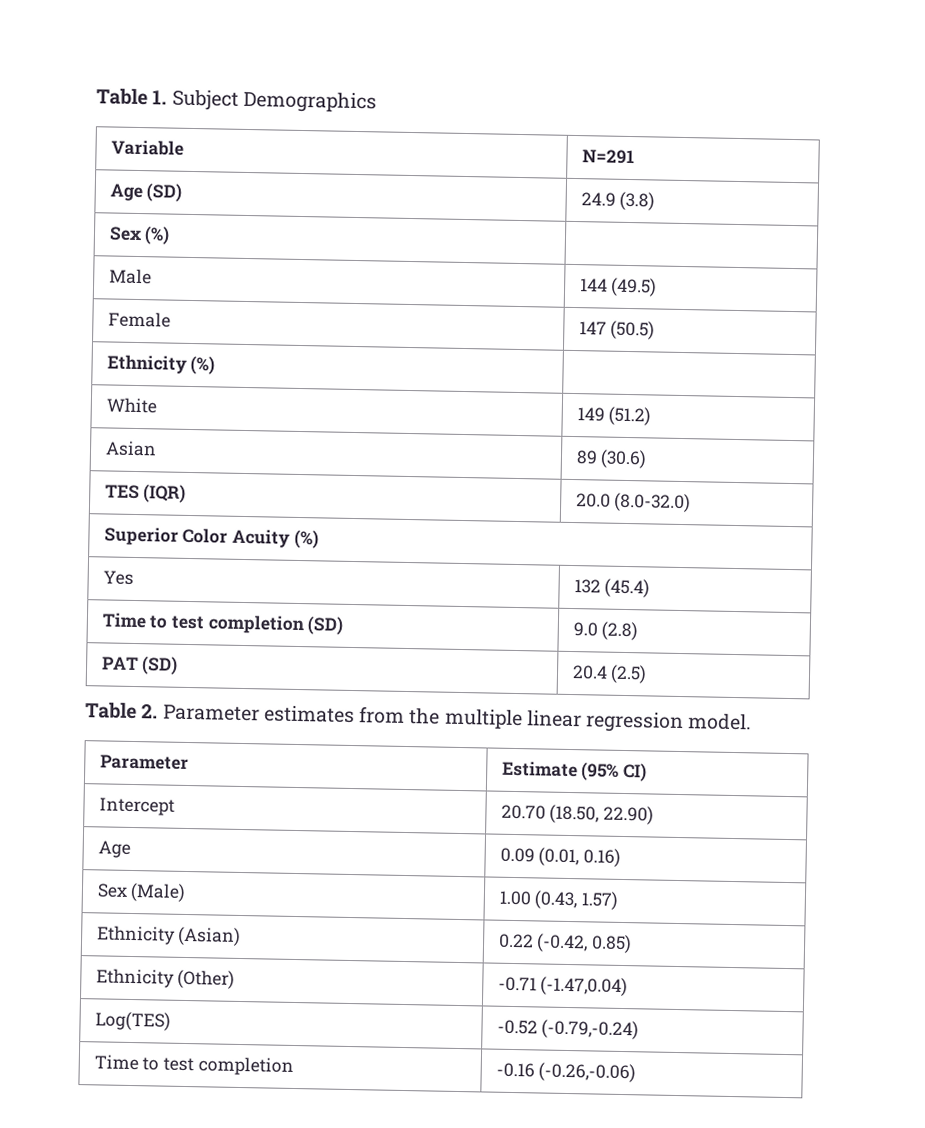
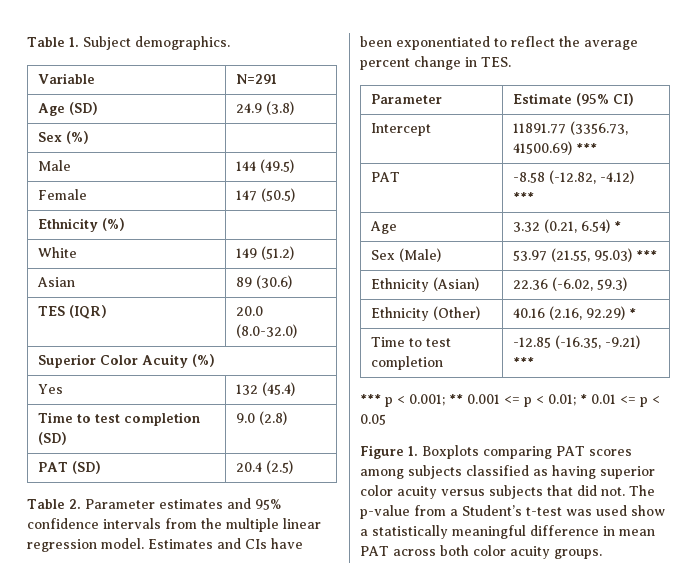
- Table 1. Subject Demographics
+ Table 1. Subject demographics.
- Table 2. Parameter estimates from the multiple linear regression model.
+ Table 2. Parameter estimates and 95% confidence intervals from the multiple linear regression model. Estimates and CIs have been exponentiated to reflect the average percent change in TES.
- Intercept | 20.70 (18.50, 22.90)
- Age | 0.09 (0.01, 0.16)
- Sex (Male) | 1.00 (0.43, 1.57)
+ Intercept | 11891.77 (3356.73, 41500.69) ***
+ PAT | -8.58 (-12.82, -4.12) ***
+ Age | 3.32 (0.21, 6.54) *
+ Sex (Male) | 53.97 (21.55, 95.03) ***
- Ethnicity (Asian) | 0.22 (-0.42, 0.85)
+ Ethnicity (Asian) | 22.36 (-6.02, 59.3)
- Ethnicity (Other) | -0.71 (-1.47,0.04)
- Log(TES) | -0.52 (-0.79,-0.24)
+ Ethnicity (Other) | 40.16 (2.16, 92.29) *
- Time to test completion | -0.16 (-0.26,-0.06)
+ Time to test completion | -12.85 (-16.35, -9.21) ***
+ *** p < 0.001; ** 0.001 <= p < 0.01; * 0.01 <= p < 0.05
+ Figure 1. Boxplots comparing PAT scores among subjects classified as having superior color acuity versus subjects that did not. The p-value from a Student’s t-test was used show a statistically meaningful difference in mean PAT across both color acuity groups.

